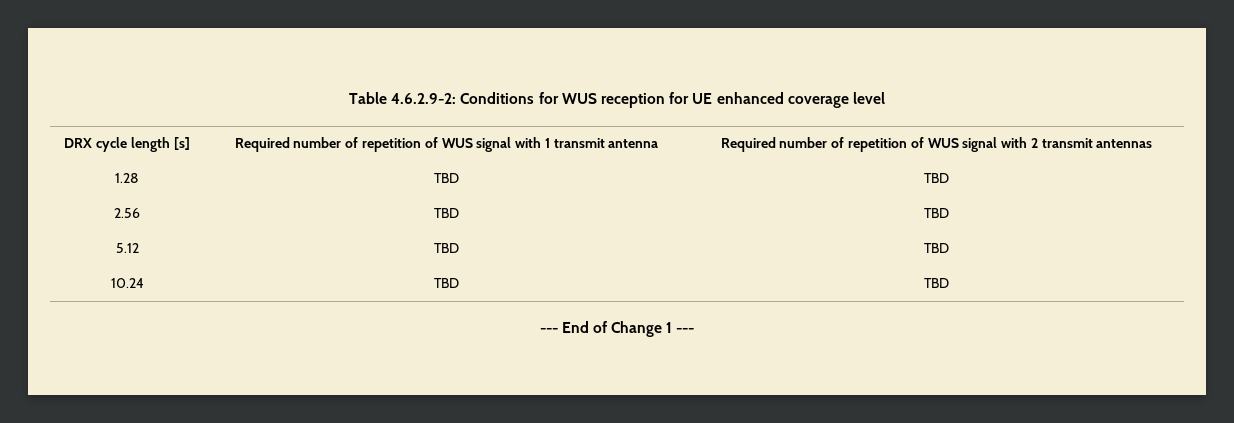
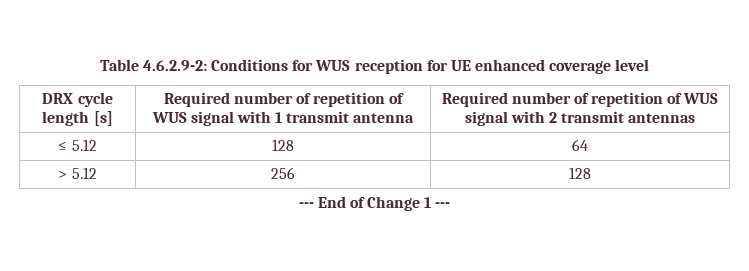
- 1.28 | TBD | TBD
- 2.56 | TBD | TBD
- 5.12 | TBD | TBD
- 10.24 | TBD | TBD
+ ≤ 5.12 | 128 | 64
+ > 5.12 | 256 | 128

